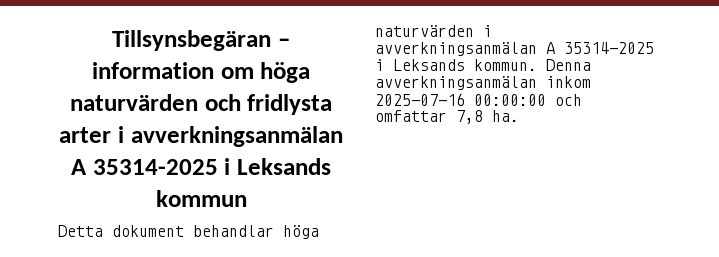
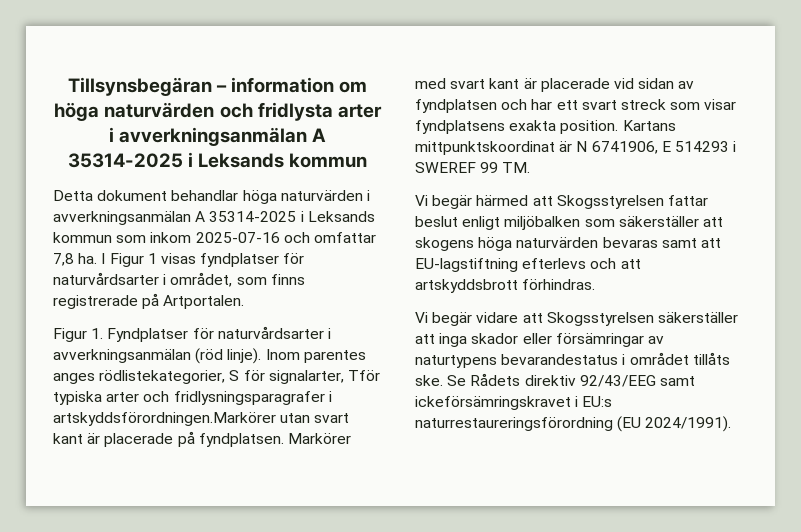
- Detta dokument behandlar höga naturvärden i avverkningsanmälan A 35314-2025 i Leksands kommun. Denna avverkningsanmälan inkom 2025-07-16 00:00:00 och omfattar 7,8 ha.
+ Detta dokument behandlar höga naturvärden i avverkningsanmälan A 35314-2025 i Leksands kommun som inkom 2025-07-16 och omfattar 7,8 ha.
+ I Figur 1 visas fyndplatser för naturvårdsarter i området, som finns registrerade på Artportalen.
+ Figur 1. Fyndplatser för naturvårdsarter i avverkningsanmälan (röd linje). Inom parentes anges rödlistekategorier, S för signalarter, Tför typiska arter och fridlysningsparagrafer i artskyddsförordningen.Markörer utan svart kant är placerade på fyndplatsen. Markörer med svart kant är placerade vid sidan av fyndplatsen och har ett svart streck som visar fyndplatsens exakta position. Kartans mittpunktskoordinat är N 6741906, E 514293 i SWEREF 99 TM.
+ Vi begär härmed att Skogsstyrelsen fattar beslut enligt miljöbalken som säkerställer att skogens höga naturvärden bevaras samt att EU-lagstiftning efterlevs och att artskyddsbrott förhindras.
+ Vi begär vidare att Skogsstyrelsen säkerställer att inga skador eller försämringar av naturtypens bevarandestatus i området tillåts ske. Se Rådets direktiv 92/43/EEG samt ickeförsämringskravet i EU:s naturrestaureringsförordning (EU 2024/1991).

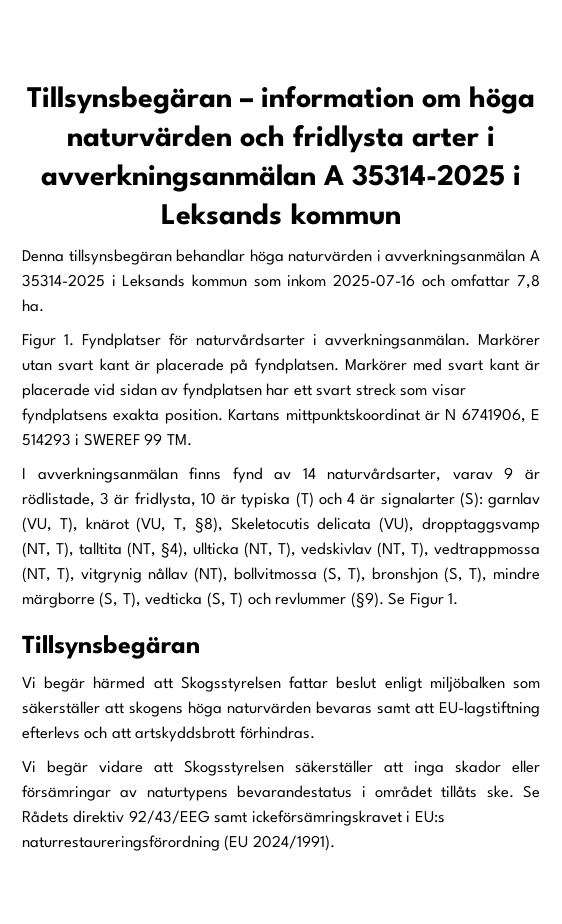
- Detta dokument behandlar höga naturvärden i avverkningsanmälan A 35314-2025 i Leksands kommun som inkom 2025-07-16 och omfattar 7,8 ha. I Figur 1 visas fyndplatser för naturvårdsarter i området, som finns registrerade på Artportalen.
+ Denna tillsynsbegäran behandlar höga naturvärden i avverkningsanmälan A 35314-2025 i Leksands kommun som inkom 2025-07-16 och omfattar 7,8 ha.
- Figur 1. Fyndplatser för naturvårdsarter i avverkningsanmälan (röd linje). Inom parentes anges rödlistekategorier, S för signalarter, Tför typiska arter och fridlysningsparagrafer i artskyddsförordningen.Markörer utan svart kant är placerade på fyndplatsen.
+ Figur 1. Fyndplatser för naturvårdsarter i avverkningsanmälan. Markörer utan svart kant är placerade på fyndplatsen.
- Markörer med svart kant är placerade vid sidan av fyndplatsen och har ett svart streck som visar fyndplatsens exakta position.
+ Markörer med svart kant är placerade vid sidan av fyndplatsen har ett svart streck som visar fyndplatsens exakta position.
+ I avverkningsanmälan finns fynd av 14 naturvårdsarter, varav 9 är rödlistade, 3 är fridlysta, 10 är typiska (T) och 4 är signalarter (S): garnlav (VU, T), knärot (VU, T, §8), Skeletocutis delicata (VU), dropptaggsvamp (NT, T), talltita (NT, §4), ullticka (NT, T), vedskivlav (NT, T), vedtrappmossa (NT, T), vitgrynig nållav (NT), bollvitmossa (S, T), bronshjon (S, T), mindre märgborre (S, T), vedticka (S, T) och revlummer (§9). Se Figur 1.
+ Tillsynsbegäran

